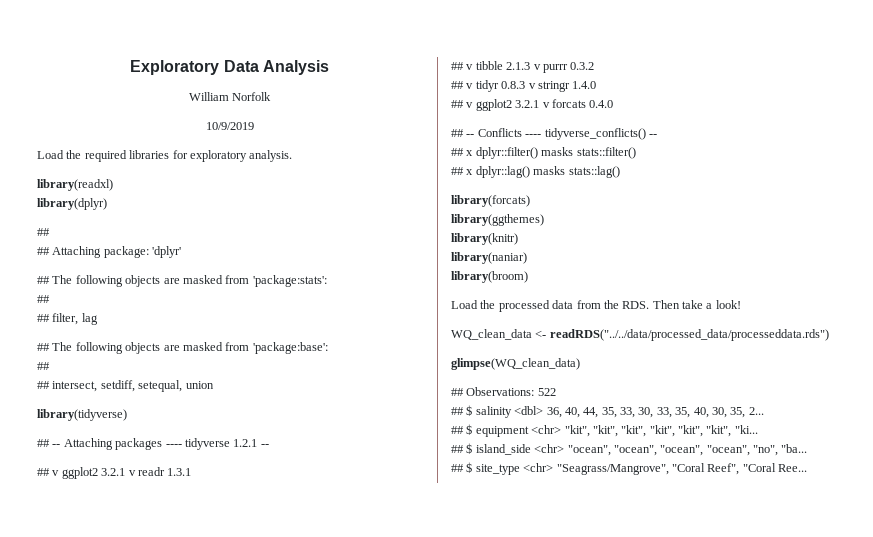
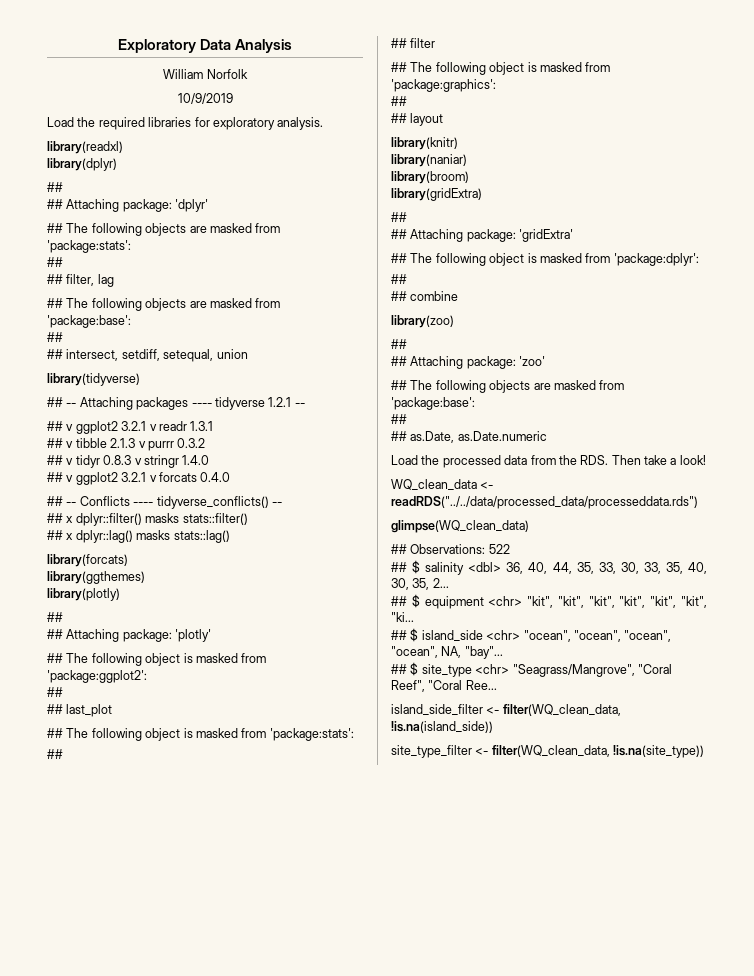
+ library(plotly)
+ ##
+ ## Attaching package: 'plotly'
+ ## The following object is masked from 'package:ggplot2':
+ ##
+ ## last_plot
+ ## The following object is masked from 'package:stats':
+ ##
+ ## filter
+ ## The following object is masked from 'package:graphics':
+ ##
+ ## layout
  library(knitr)
  library(naniar)
  library(broom)
+ library(gridExtra)
+ ##
+ ## Attaching package: 'gridExtra'
+ ## The following object is masked from 'package:dplyr':
+ ##
+ ## combine
+ library(zoo)
+ ##
+ ## Attaching package: 'zoo'
+ ## The following objects are masked from 'package:base':
+ ##
+ ## as.Date, as.Date.numeric
- ## $ island_side <chr> "ocean", "ocean", "ocean", "ocean", "no", "ba...
+ ## $ island_side <chr> "ocean", "ocean", "ocean", "ocean", NA, "bay"...
+ island_side_filter <- filter(WQ_clean_data, !is.na(island_side))
+ site_type_filter <- filter(WQ_clean_data, !is.na(site_type))

